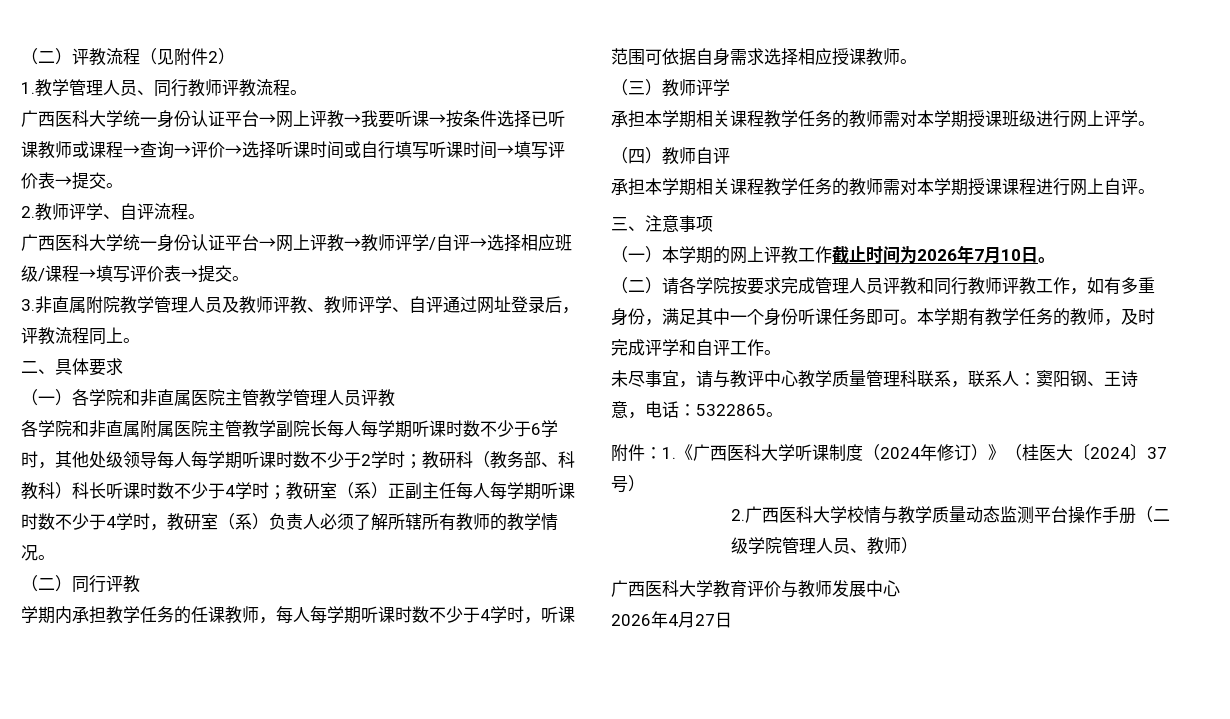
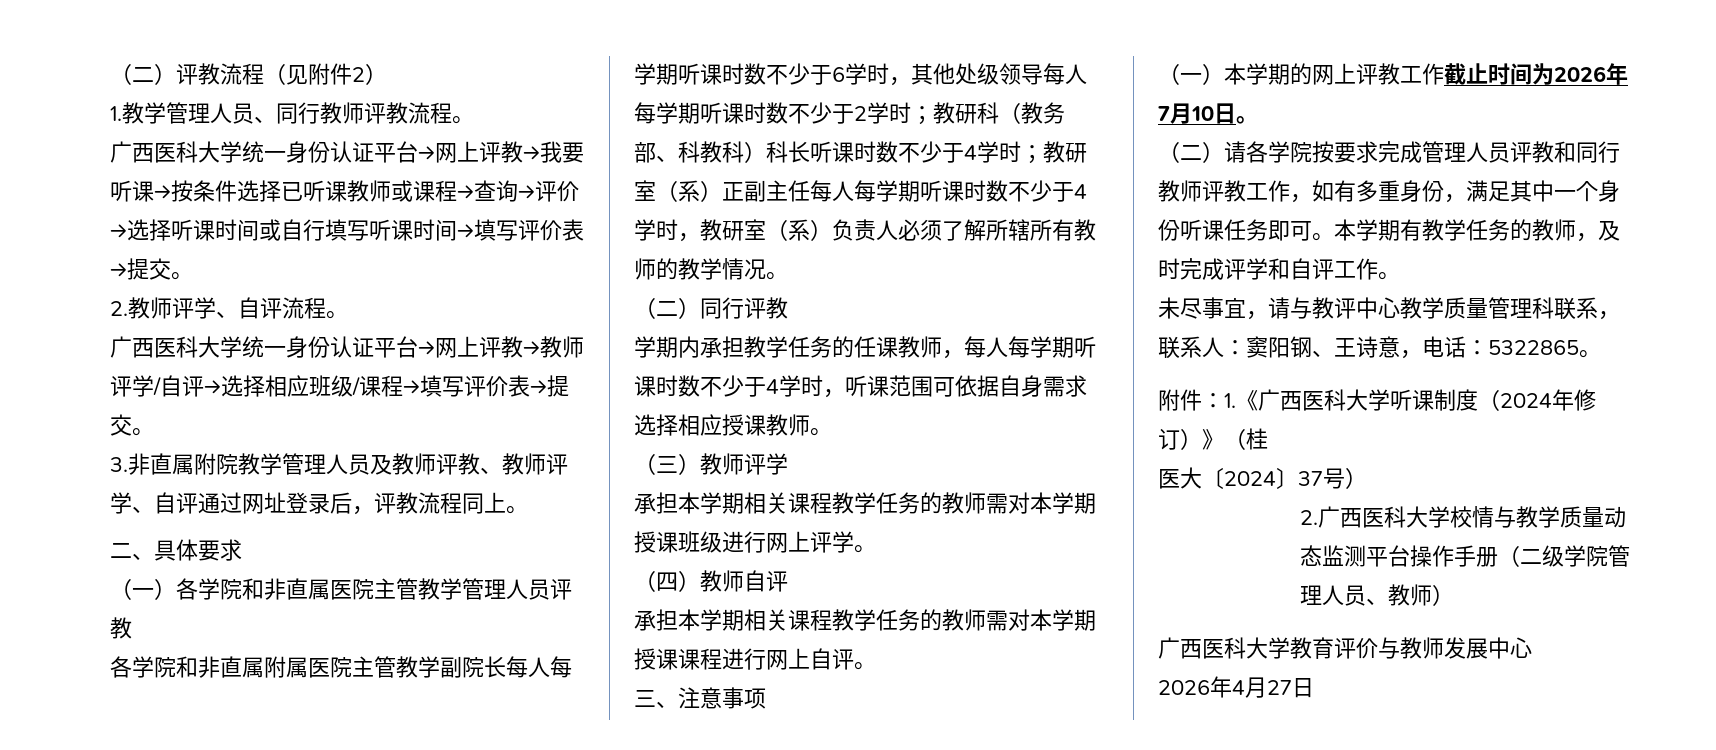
- 附件：1.《广西医科大学听课制度（2024年修订）》（桂医大〔2024〕37号）
+ 附件：1.《广西医科大学听课制度（2024年修订）》（桂
+ 医大〔2024〕37号）

